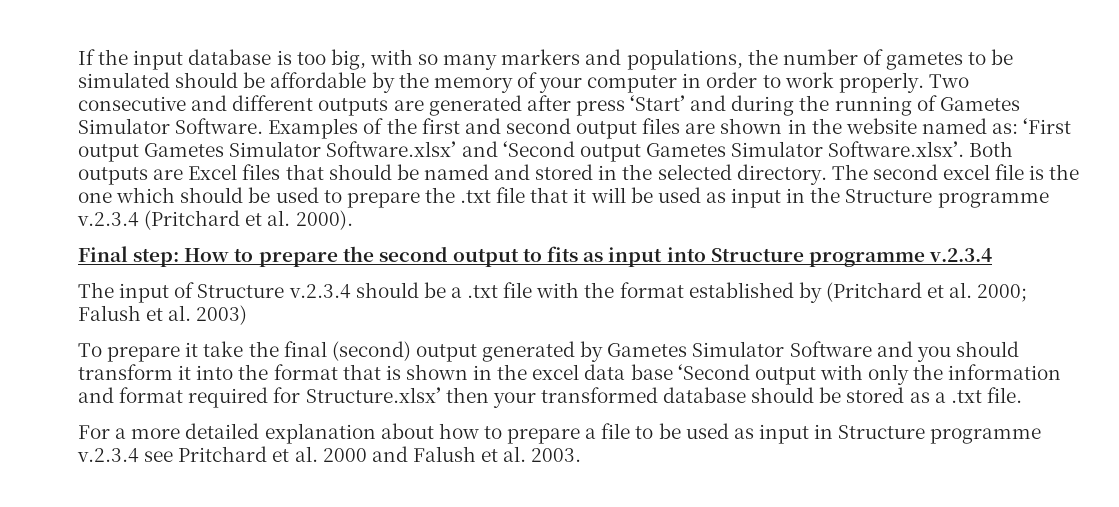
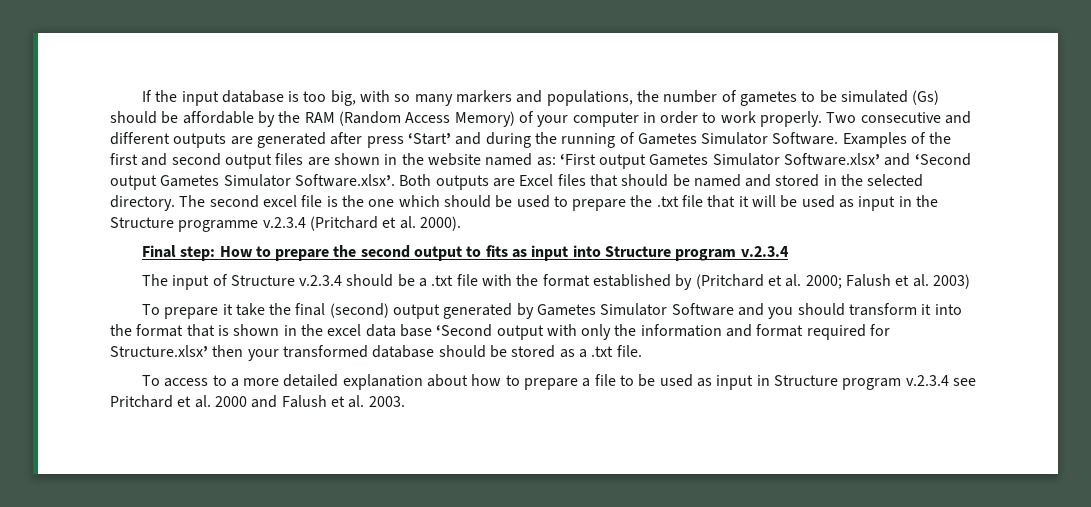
- If the input database is too big, with so many markers and populations, the number of gametes to be simulated should be affordable by the memory of your computer in order to work properly.
+ If the input database is too big, with so many markers and populations, the number of gametes to be simulated (Gs) should be affordable by the RAM (Random Access Memory) of your computer in order to work properly.
- Final step: How to prepare the second output to fits as input into Structure programme v.2.3.4
+ Final step: How to prepare the second output to fits as input into Structure program v.2.3.4
- For a more detailed explanation about how to prepare a file to be used as input in Structure programme v.2.3.4 see Pritchard et al. 2000 and Falush et al. 2003.
+ To access to a more detailed explanation about how to prepare a file to be used as input in Structure program v.2.3.4 see Pritchard et al. 2000 and Falush et al. 2003.

